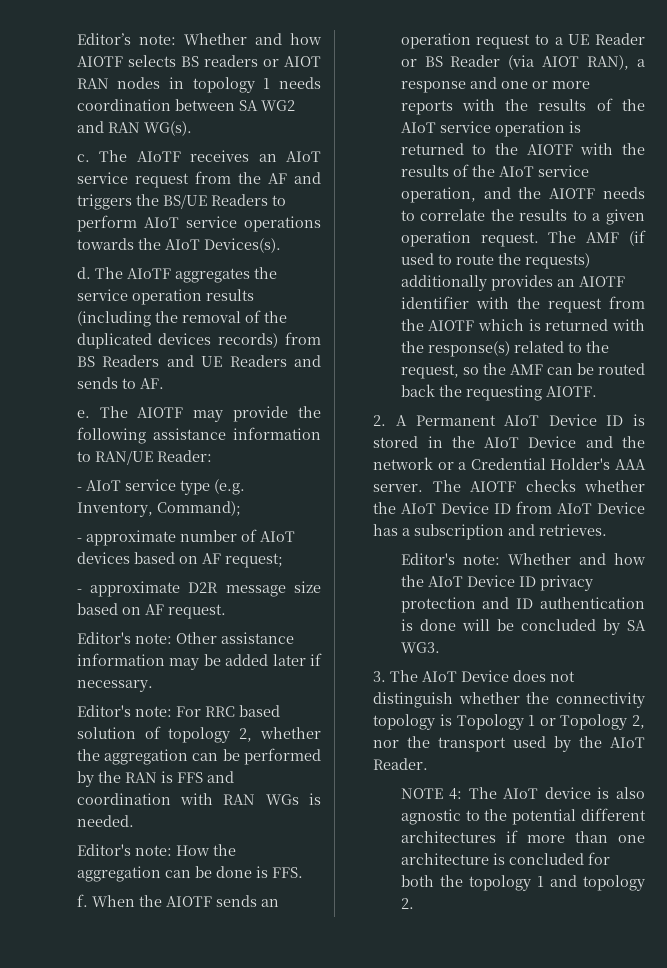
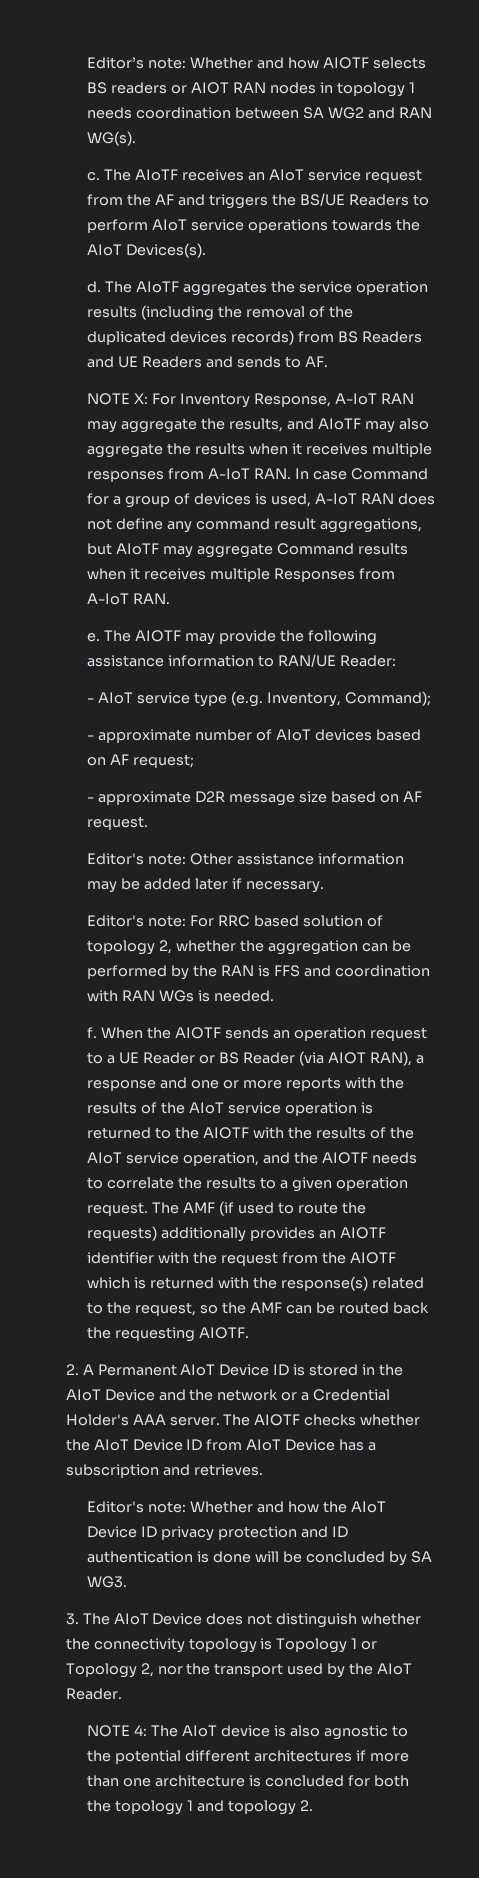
+ NOTE X: For Inventory Response, A-IoT RAN may aggregate the results, and AIoTF may also aggregate the results when it receives multiple responses from A-IoT RAN. In case Command for a group of devices is used, A-IoT RAN does not define any command result aggregations, but AIoTF may aggregate Command results when it receives multiple Responses from A-IoT RAN.
- Editor's note: How the aggregation can be done is FFS.

